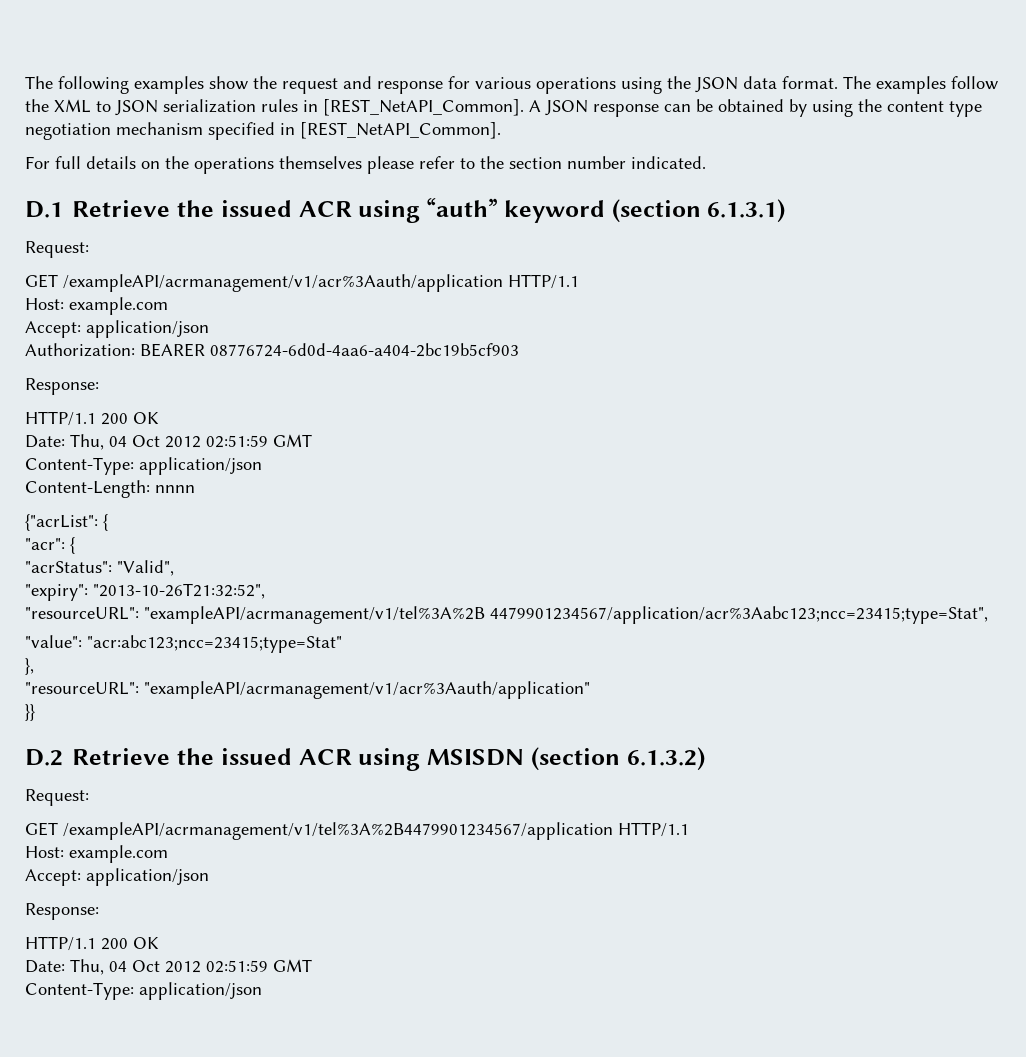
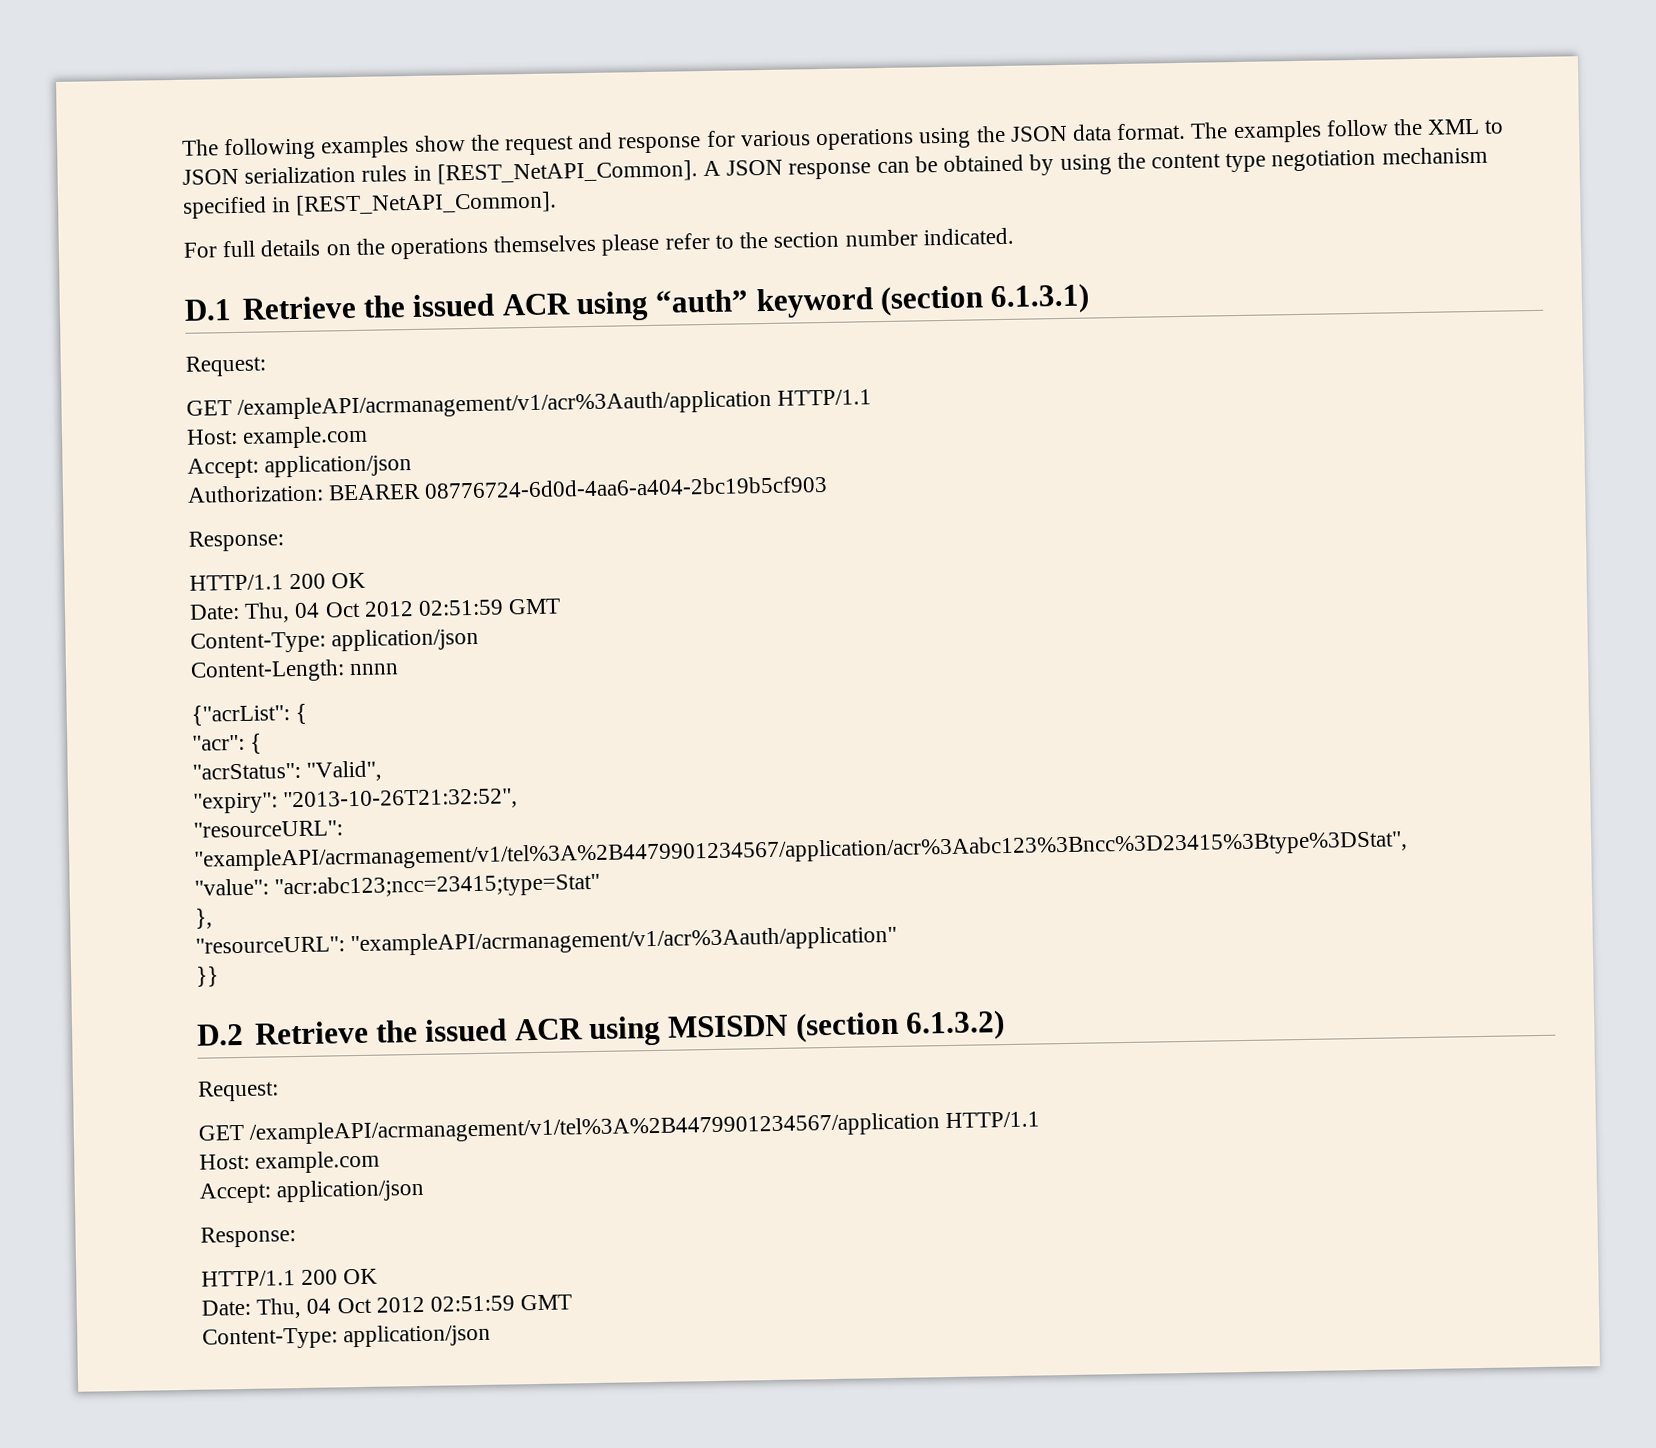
- "resourceURL": "exampleAPI/acrmanagement/v1/tel%3A%2B 4479901234567/application/acr%3Aabc123;ncc=23415;type=Stat",
+ "resourceURL": "exampleAPI/acrmanagement/v1/tel%3A%2B4479901234567/application/acr%3Aabc123%3Bncc%3D23415%3Btype%3DStat",

